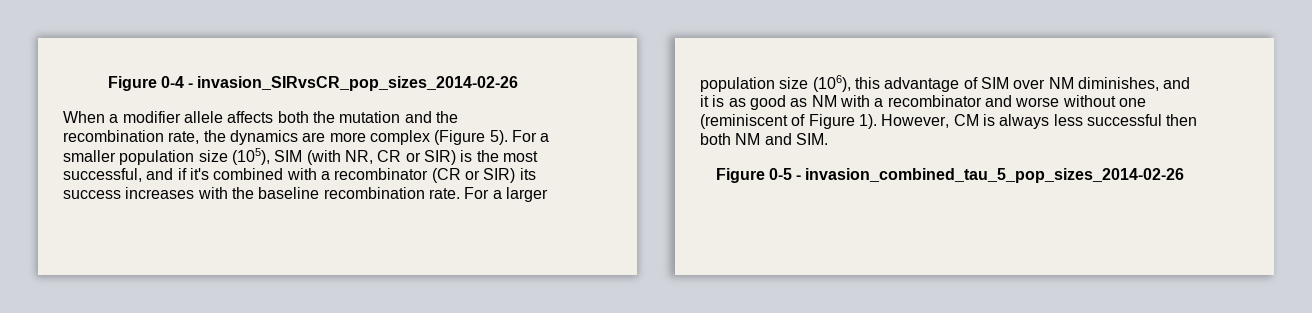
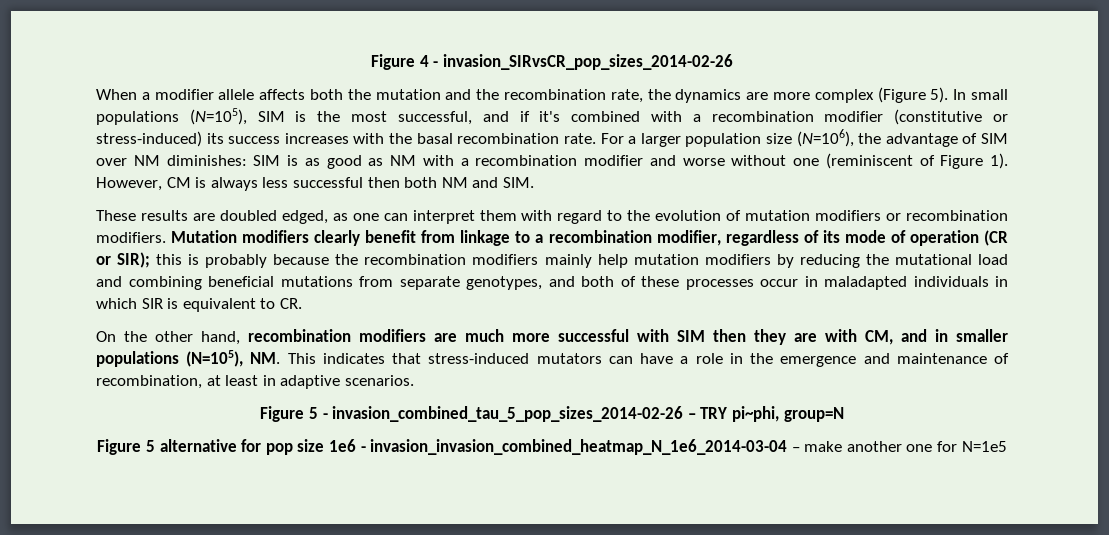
- Figure 0-4 - invasion_SIRvsCR_pop_sizes_2014-02-26
+ Figure 4 - invasion_SIRvsCR_pop_sizes_2014-02-26
- For a smaller population size (105), SIM (with NR, CR or SIR) is the most successful, and if it's combined with a recombinator (CR or SIR) its success increases with the baseline recombination rate.
+ In small populations (N=105), SIM is the most successful, and if it's combined with a recombination modifier (constitutive or stress-induced) its success increases with the basal recombination rate.
- For a larger population size (106), this advantage of SIM over NM diminishes, and it is as good as NM with a recombinator and worse without one (reminiscent of Figure 1).
+ For a larger population size (N=106), the advantage of SIM over NM diminishes: SIM is as good as NM with a recombination modifier and worse without one (reminiscent of Figure 1).
- Figure 0-5 - invasion_combined_tau_5_pop_sizes_2014-02-26
+ These results are doubled edged, as one can interpret them with regard to the evolution of mutation modifiers or recombination modifiers. Mutation modifiers clearly benefit from linkage to a recombination modifier, regardless of its mode of operation (CR or SIR); this is probably because the recombination modifiers mainly help mutation modifiers by reducing the mutational load and combining beneficial mutations from separate genotypes, and both of these processes occur in maladapted individuals in which SIR is equivalent to CR.
+ On the other hand, recombination modifiers are much more successful with SIM then they are with CM, and in smaller populations (N=105), NM. This indicates that stress-induced mutators can have a role in the emergence and maintenance of recombination, at least in adaptive scenarios.
+ Figure 5 - invasion_combined_tau_5_pop_sizes_2014-02-26 – TRY pi~phi, group=N
+ Figure 5 alternative for pop size 1e6 - invasion_invasion_combined_heatmap_N_1e6_2014-03-04 – make another one for N=1e5

